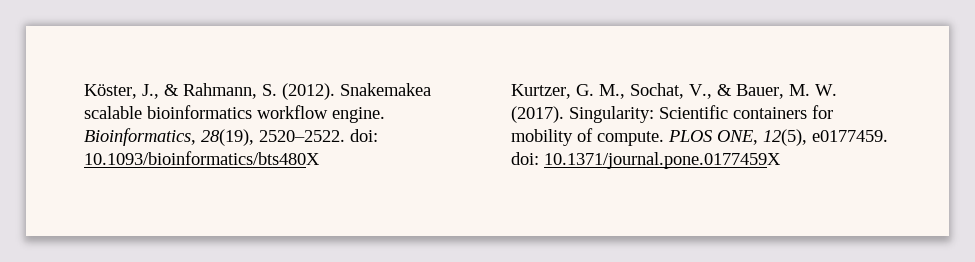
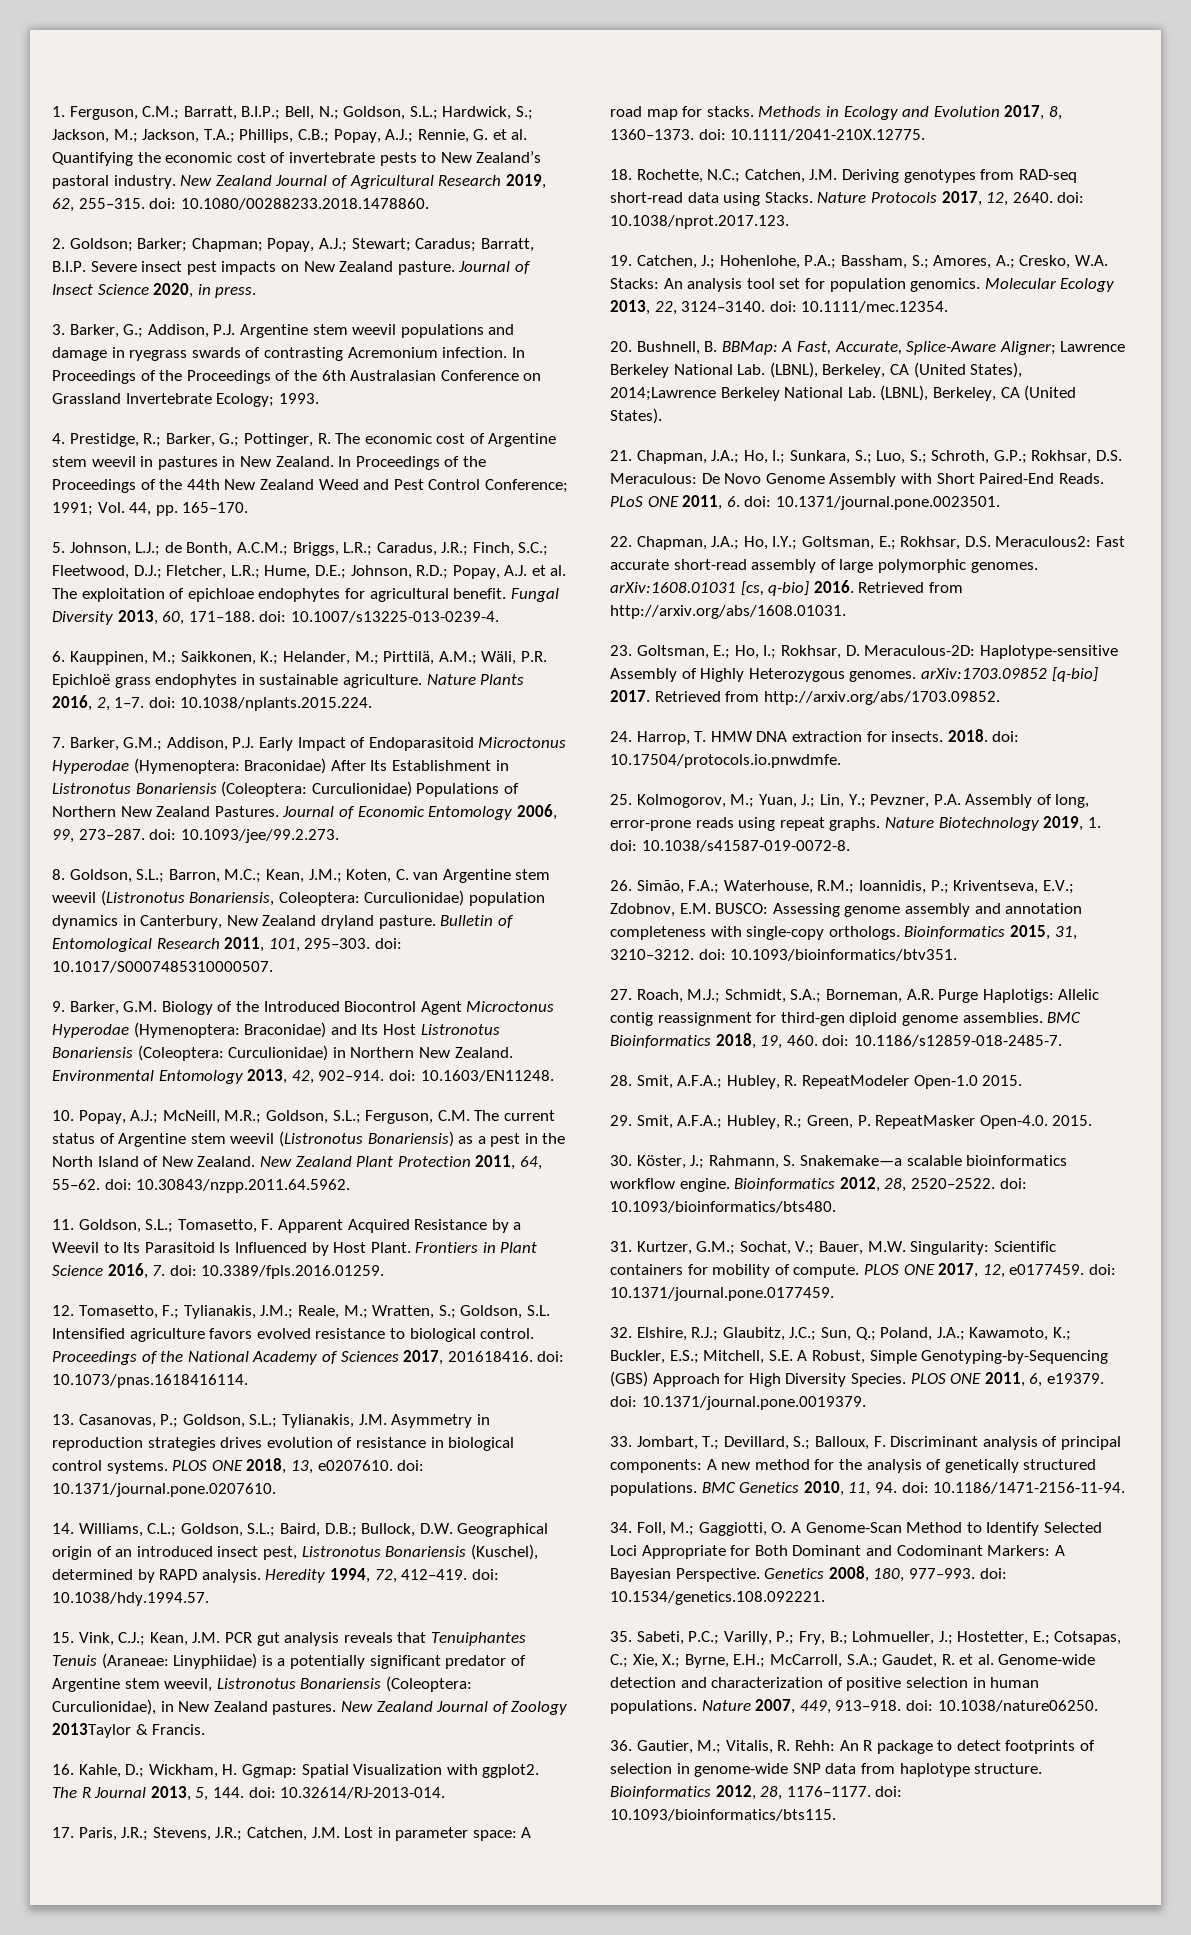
- Köster, J., & Rahmann, S. (2012). Snakemakea scalable bioinformatics workflow engine. Bioinformatics, 28(19), 2520–2522. doi: 10.1093/bioinformatics/bts480X
- Kurtzer, G. M., Sochat, V., & Bauer, M. W. (2017). Singularity: Scientific containers for mobility of compute.
+ 1. Ferguson, C.M.; Barratt, B.I.P.; Bell, N.; Goldson, S.L.; Hardwick, S.; Jackson, M.; Jackson, T.A.; Phillips, C.B.; Popay, A.J.; Rennie, G. et al. Quantifying the economic cost of invertebrate pests to New Zealand’s pastoral industry. New Zealand Journal of Agricultural Research 2019, 62, 255–315. doi: 10.1080/00288233.2018.1478860.
+ 2. Goldson; Barker; Chapman; Popay, A.J.; Stewart; Caradus; Barratt, B.I.P. Severe insect pest impacts on New Zealand pasture. Journal of Insect Science 2020, in press.
+ 3. Barker, G.; Addison, P.J. Argentine stem weevil populations and damage in ryegrass swards of contrasting Acremonium infection. In Proceedings of the Proceedings of the 6th Australasian Conference on Grassland Invertebrate Ecology; 1993.
+ 4. Prestidge, R.; Barker, G.; Pottinger, R. The economic cost of Argentine stem weevil in pastures in New Zealand. In Proceedings of the Proceedings of the 44th New Zealand Weed and Pest Control Conference; 1991; Vol. 44, pp. 165–170.
+ 5. Johnson, L.J.; de Bonth, A.C.M.; Briggs, L.R.; Caradus, J.R.; Finch, S.C.; Fleetwood, D.J.; Fletcher, L.R.; Hume, D.E.; Johnson, R.D.; Popay, A.J. et al. The exploitation of epichloae endophytes for agricultural benefit. Fungal Diversity 2013, 60, 171–188. doi: 10.1007/s13225-013-0239-4.
+ 6. Kauppinen, M.; Saikkonen, K.; Helander, M.; Pirttilä, A.M.; Wäli, P.R. Epichloë grass endophytes in sustainable agriculture. Nature Plants 2016, 2, 1–7. doi: 10.1038/nplants.2015.224.
+ 7. Barker, G.M.; Addison, P.J. Early Impact of Endoparasitoid Microctonus Hyperodae (Hymenoptera: Braconidae) After Its Establishment in Listronotus Bonariensis (Coleoptera: Curculionidae) Populations of Northern New Zealand Pastures. Journal of Economic Entomology 2006, 99, 273–287. doi: 10.1093/jee/99.2.273.
+ 8. Goldson, S.L.; Barron, M.C.; Kean, J.M.; Koten, C. van Argentine stem weevil (Listronotus Bonariensis, Coleoptera: Curculionidae) population dynamics in Canterbury, New Zealand dryland pasture. Bulletin of Entomological Research 2011, 101, 295–303. doi: 10.1017/S0007485310000507.
+ 9. Barker, G.M. Biology of the Introduced Biocontrol Agent Microctonus Hyperodae (Hymenoptera: Braconidae) and Its Host Listronotus Bonariensis (Coleoptera: Curculionidae) in Northern New Zealand. Environmental Entomology 2013, 42, 902–914. doi: 10.1603/EN11248.
+ 10. Popay, A.J.; McNeill, M.R.; Goldson, S.L.; Ferguson, C.M. The current status of Argentine stem weevil (Listronotus Bonariensis) as a pest in the North Island of New Zealand. New Zealand Plant Protection 2011, 64, 55–62. doi: 10.30843/nzpp.2011.64.5962.
+ 11. Goldson, S.L.; Tomasetto, F. Apparent Acquired Resistance by a Weevil to Its Parasitoid Is Influenced by Host Plant. Frontiers in Plant Science 2016, 7. doi: 10.3389/fpls.2016.01259.
+ 12. Tomasetto, F.; Tylianakis, J.M.; Reale, M.; Wratten, S.; Goldson, S.L. Intensified agriculture favors evolved resistance to biological control. Proceedings of the National Academy of Sciences 2017, 201618416. doi: 10.1073/pnas.1618416114.
+ 13. Casanovas, P.; Goldson, S.L.; Tylianakis, J.M. Asymmetry in reproduction strategies drives evolution of resistance in biological control systems. PLOS ONE 2018, 13, e0207610. doi: 10.1371/journal.pone.0207610.
+ 14. Williams, C.L.; Goldson, S.L.; Baird, D.B.; Bullock, D.W. Geographical origin of an introduced insect pest, Listronotus Bonariensis (Kuschel), determined by RAPD analysis. Heredity 1994, 72, 412–419. doi: 10.1038/hdy.1994.57.
+ 15. Vink, C.J.; Kean, J.M. PCR gut analysis reveals that Tenuiphantes Tenuis (Araneae: Linyphiidae) is a potentially significant predator of Argentine stem weevil, Listronotus Bonariensis (Coleoptera: Curculionidae), in New Zealand pastures. New Zealand Journal of Zoology 2013Taylor & Francis.
+ 16. Kahle, D.; Wickham, H. Ggmap: Spatial Visualization with ggplot2. The R Journal 2013, 5, 144. doi: 10.32614/RJ-2013-014.
+ 17. Paris, J.R.; Stevens, J.R.; Catchen, J.M. Lost in parameter space: A road map for stacks. Methods in Ecology and Evolution 2017, 8, 1360–1373. doi: 10.1111/2041-210X.12775.
+ 18. Rochette, N.C.; Catchen, J.M. Deriving genotypes from RAD-seq short-read data using Stacks. Nature Protocols 2017, 12, 2640. doi: 10.1038/nprot.2017.123.
+ 19. Catchen, J.; Hohenlohe, P.A.; Bassham, S.; Amores, A.; Cresko, W.A. Stacks: An analysis tool set for population genomics. Molecular Ecology 2013, 22, 3124–3140. doi: 10.1111/mec.12354.
+ 20. Bushnell, B. BBMap: A Fast, Accurate, Splice-Aware Aligner; Lawrence Berkeley National Lab. (LBNL), Berkeley, CA (United States), 2014;Lawrence Berkeley National Lab. (LBNL), Berkeley, CA (United States).
+ 21. Chapman, J.A.; Ho, I.; Sunkara, S.; Luo, S.; Schroth, G.P.; Rokhsar, D.S. Meraculous: De Novo Genome Assembly with Short Paired-End Reads. PLoS ONE 2011, 6. doi: 10.1371/journal.pone.0023501.
+ 22. Chapman, J.A.; Ho, I.Y.; Goltsman, E.; Rokhsar, D.S. Meraculous2: Fast accurate short-read assembly of large polymorphic genomes. arXiv:1608.01031 [cs, q-bio] 2016. Retrieved from http://arxiv.org/abs/1608.01031.
+ 23. Goltsman, E.; Ho, I.; Rokhsar, D. Meraculous-2D: Haplotype-sensitive Assembly of Highly Heterozygous genomes. arXiv:1703.09852 [q-bio] 2017. Retrieved from http://arxiv.org/abs/1703.09852.
+ 24. Harrop, T. HMW DNA extraction for insects. 2018. doi: 10.17504/protocols.io.pnwdmfe.
+ 25. Kolmogorov, M.; Yuan, J.; Lin, Y.; Pevzner, P.A. Assembly of long, error-prone reads using repeat graphs. Nature Biotechnology 2019, 1. doi: 10.1038/s41587-019-0072-8.
+ 26. Simão, F.A.; Waterhouse, R.M.; Ioannidis, P.; Kriventseva, E.V.; Zdobnov, E.M. BUSCO: Assessing genome assembly and annotation completeness with single-copy orthologs. Bioinformatics 2015, 31, 3210–3212. doi: 10.1093/bioinformatics/btv351.
+ 27. Roach, M.J.; Schmidt, S.A.; Borneman, A.R. Purge Haplotigs: Allelic contig reassignment for third-gen diploid genome assemblies. BMC Bioinformatics 2018, 19, 460. doi: 10.1186/s12859-018-2485-7.
+ 28. Smit, A.F.A.; Hubley, R. RepeatModeler Open-1.0 2015.
+ 29. Smit, A.F.A.; Hubley, R.; Green, P. RepeatMasker Open-4.0. 2015.
+ 30. Köster, J.; Rahmann, S. Snakemake—a scalable bioinformatics workflow engine. Bioinformatics 2012, 28, 2520–2522. doi: 10.1093/bioinformatics/bts480.
+ 31. Kurtzer, G.M.; Sochat, V.; Bauer, M.W. Singularity: Scientific containers for mobility of compute.
- PLOS ONE, 12(5), e0177459. doi: 10.1371/journal.pone.0177459X
+ PLOS ONE 2017, 12, e0177459. doi: 10.1371/journal.pone.0177459.
+ 32. Elshire, R.J.; Glaubitz, J.C.; Sun, Q.; Poland, J.A.; Kawamoto, K.; Buckler, E.S.; Mitchell, S.E. A Robust, Simple Genotyping-by-Sequencing (GBS) Approach for High Diversity Species. PLOS ONE 2011, 6, e19379. doi: 10.1371/journal.pone.0019379.
+ 33. Jombart, T.; Devillard, S.; Balloux, F. Discriminant analysis of principal components: A new method for the analysis of genetically structured populations. BMC Genetics 2010, 11, 94. doi: 10.1186/1471-2156-11-94.
+ 34. Foll, M.; Gaggiotti, O. A Genome-Scan Method to Identify Selected Loci Appropriate for Both Dominant and Codominant Markers: A Bayesian Perspective. Genetics 2008, 180, 977–993. doi: 10.1534/genetics.108.092221.
+ 35. Sabeti, P.C.; Varilly, P.; Fry, B.; Lohmueller, J.; Hostetter, E.; Cotsapas, C.; Xie, X.; Byrne, E.H.; McCarroll, S.A.; Gaudet, R. et al. Genome-wide detection and characterization of positive selection in human populations. Nature 2007, 449, 913–918. doi: 10.1038/nature06250.
+ 36. Gautier, M.; Vitalis, R. Rehh: An R package to detect footprints of selection in genome-wide SNP data from haplotype structure. Bioinformatics 2012, 28, 1176–1177. doi: 10.1093/bioinformatics/bts115.

